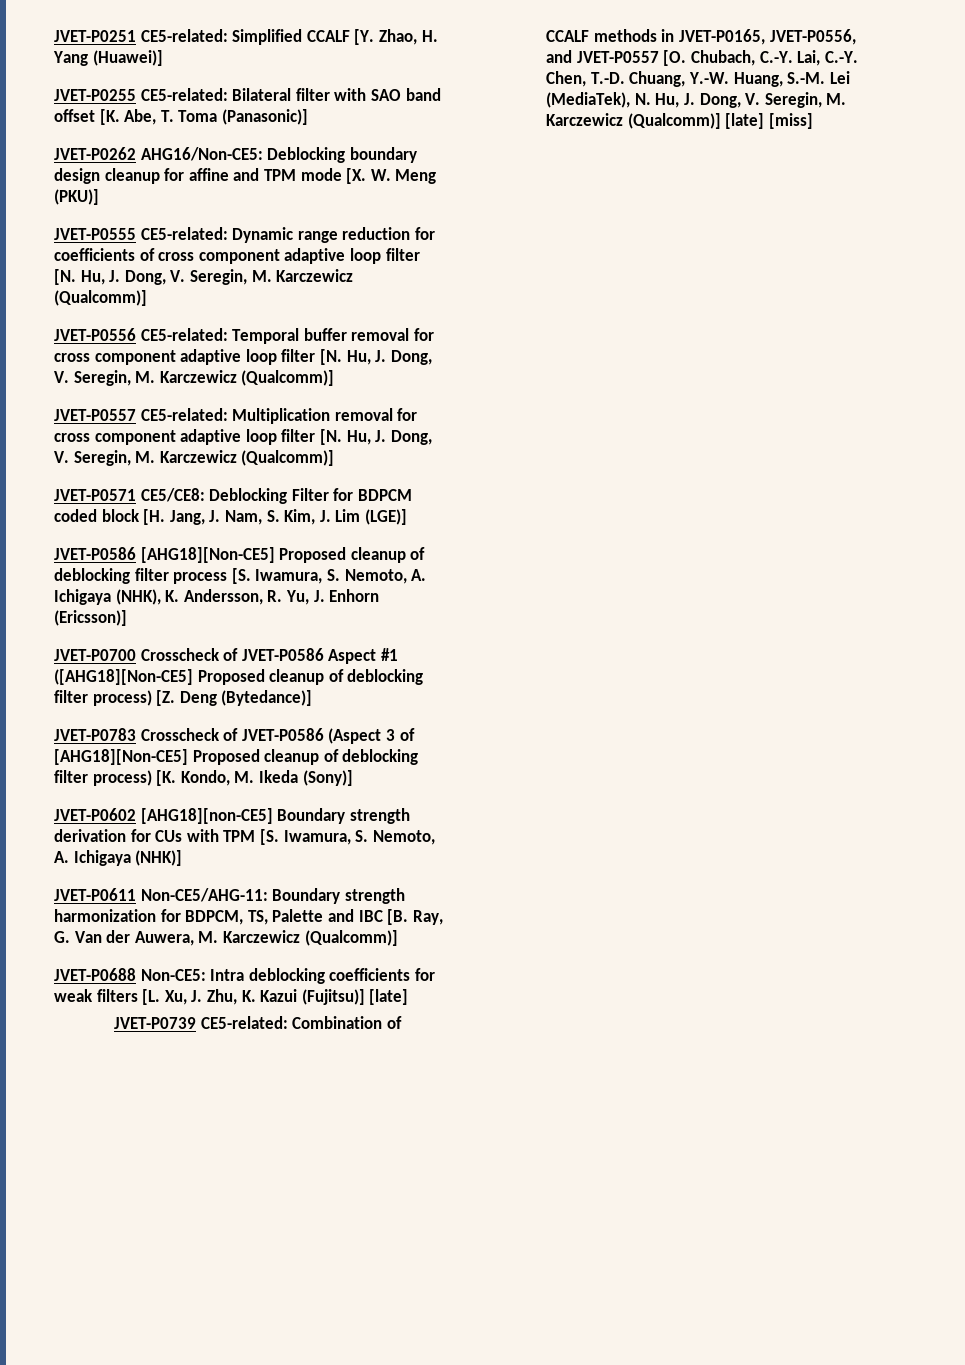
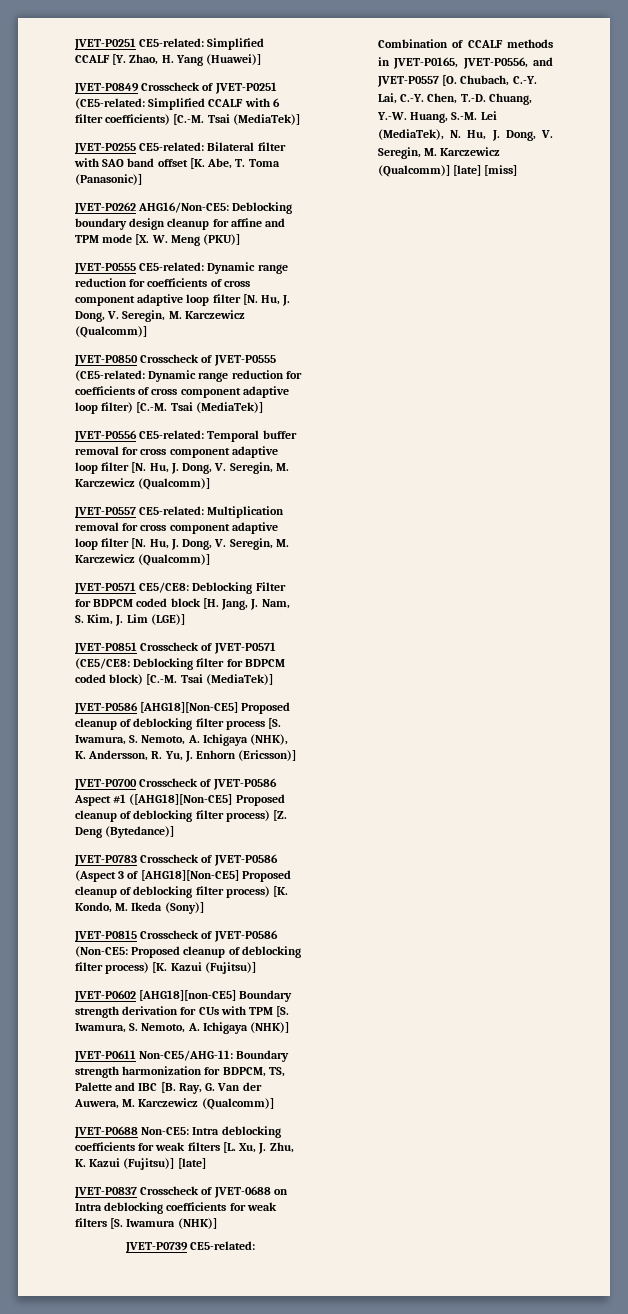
+ JVET-P0849 Crosscheck of JVET-P0251 (CE5-related: Simplified CCALF with 6 filter coefficients) [C.-M. Tsai (MediaTek)]
+ JVET-P0850 Crosscheck of JVET-P0555 (CE5-related: Dynamic range reduction for coefficients of cross component adaptive loop filter) [C.-M. Tsai (MediaTek)]
+ JVET-P0851 Crosscheck of JVET-P0571 (CE5/CE8: Deblocking filter for BDPCM coded block) [C.-M. Tsai (MediaTek)]
+ JVET-P0815 Crosscheck of JVET-P0586 (Non-CE5: Proposed cleanup of deblocking filter process) [K. Kazui (Fujitsu)]
+ JVET-P0837 Crosscheck of JVET-0688 on Intra deblocking coefficients for weak filters [S. Iwamura (NHK)]

